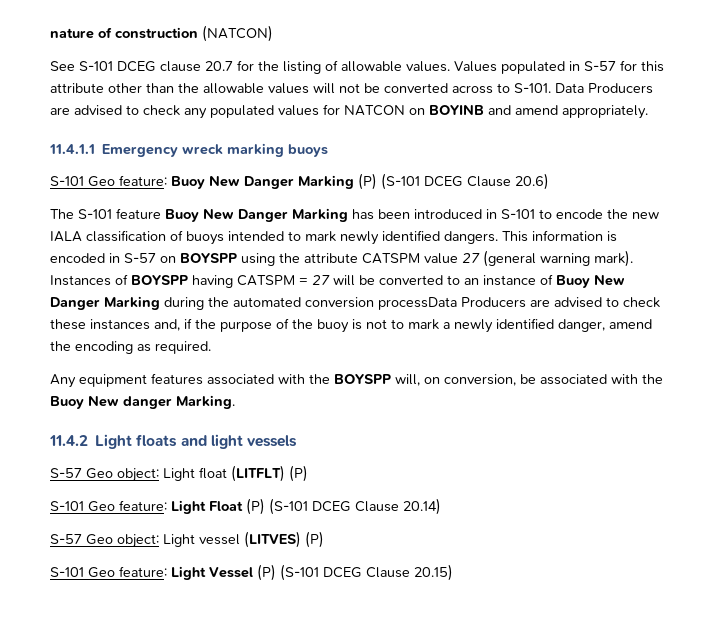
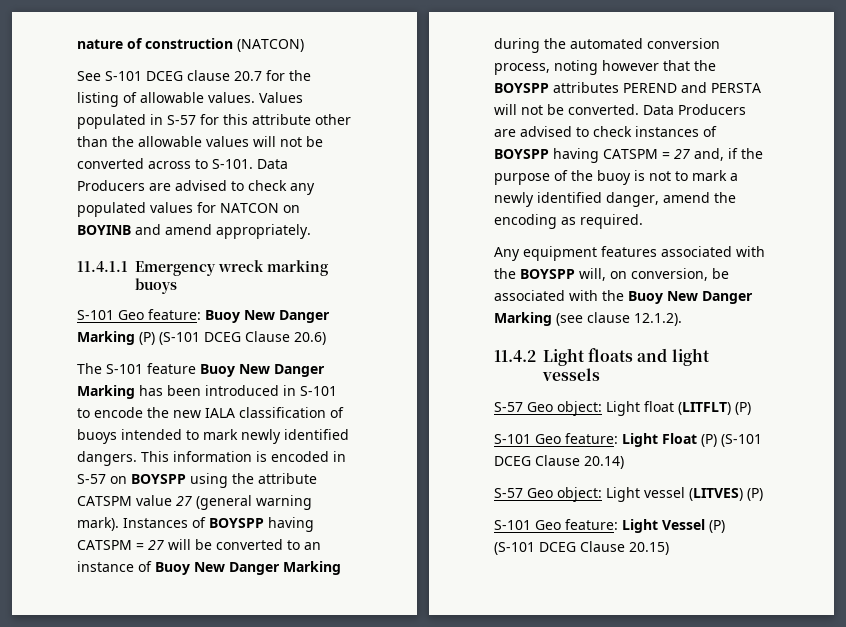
- Instances of BOYSPP having CATSPM = 27 will be converted to an instance of Buoy New Danger Marking during the automated conversion processData Producers are advised to check these instances and, if the purpose of the buoy is not to mark a newly identified danger, amend the encoding as required.
+ Instances of BOYSPP having CATSPM = 27 will be converted to an instance of Buoy New Danger Marking during the automated conversion process, noting however that the BOYSPP attributes PEREND and PERSTA will not be converted. Data Producers are advised to check instances of BOYSPP having CATSPM = 27 and, if the purpose of the buoy is not to mark a newly identified danger, amend the encoding as required.
- Any equipment features associated with the BOYSPP will, on conversion, be associated with the Buoy New danger Marking.
+ Any equipment features associated with the BOYSPP will, on conversion, be associated with the Buoy New Danger Marking (see clause 12.1.2).

